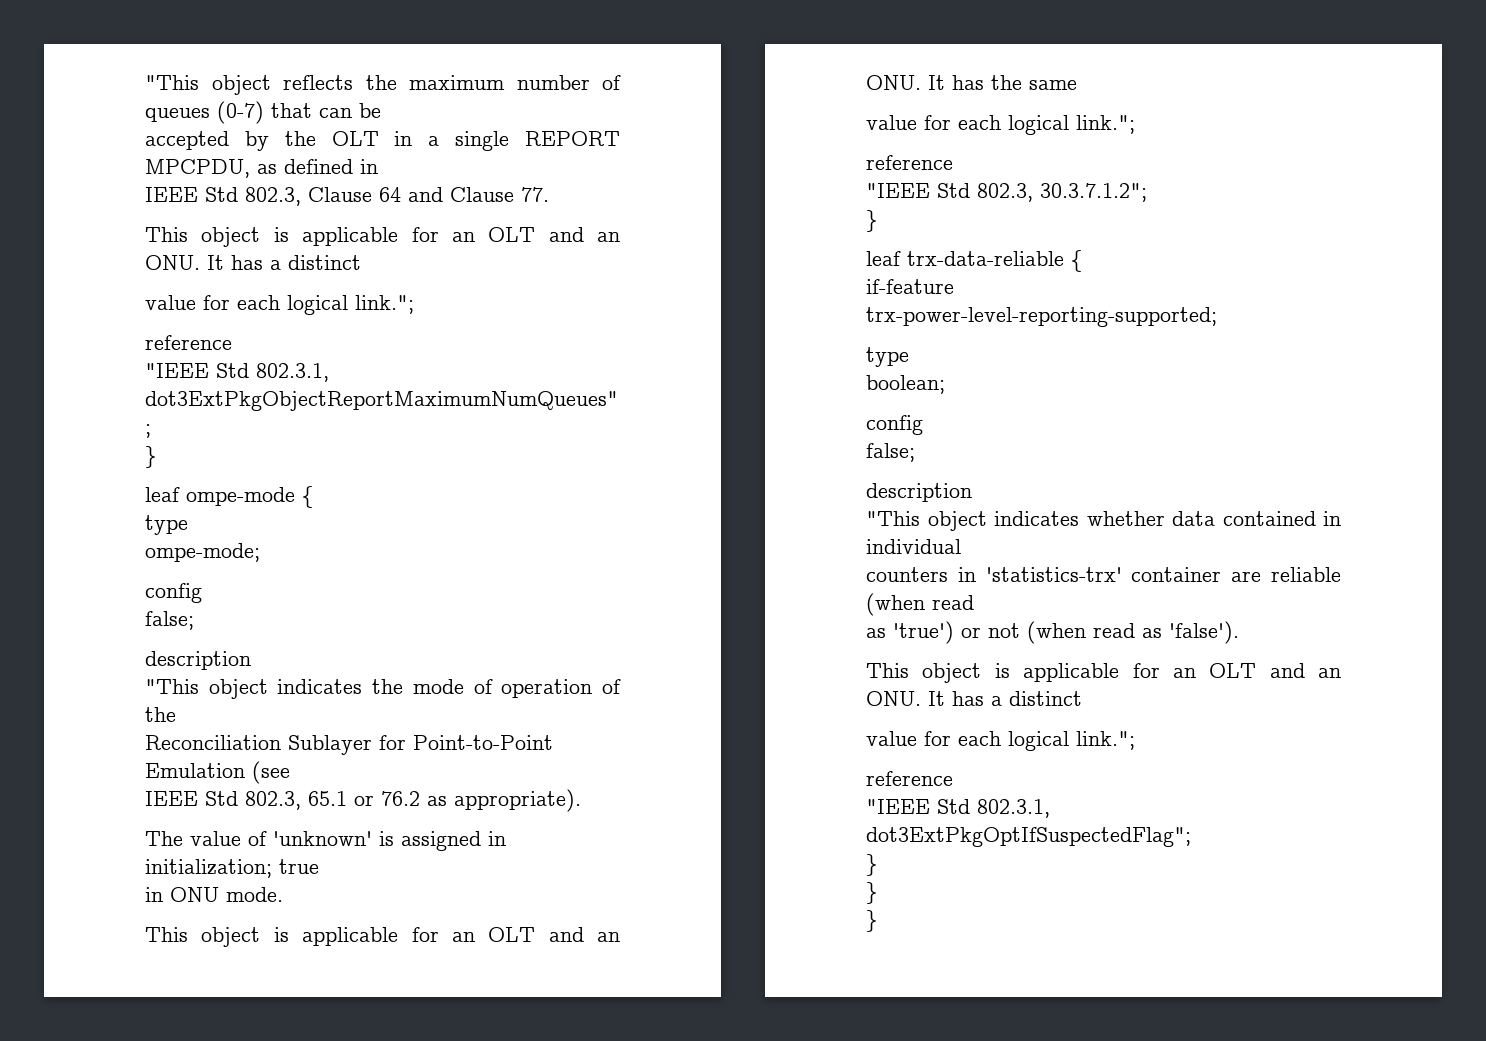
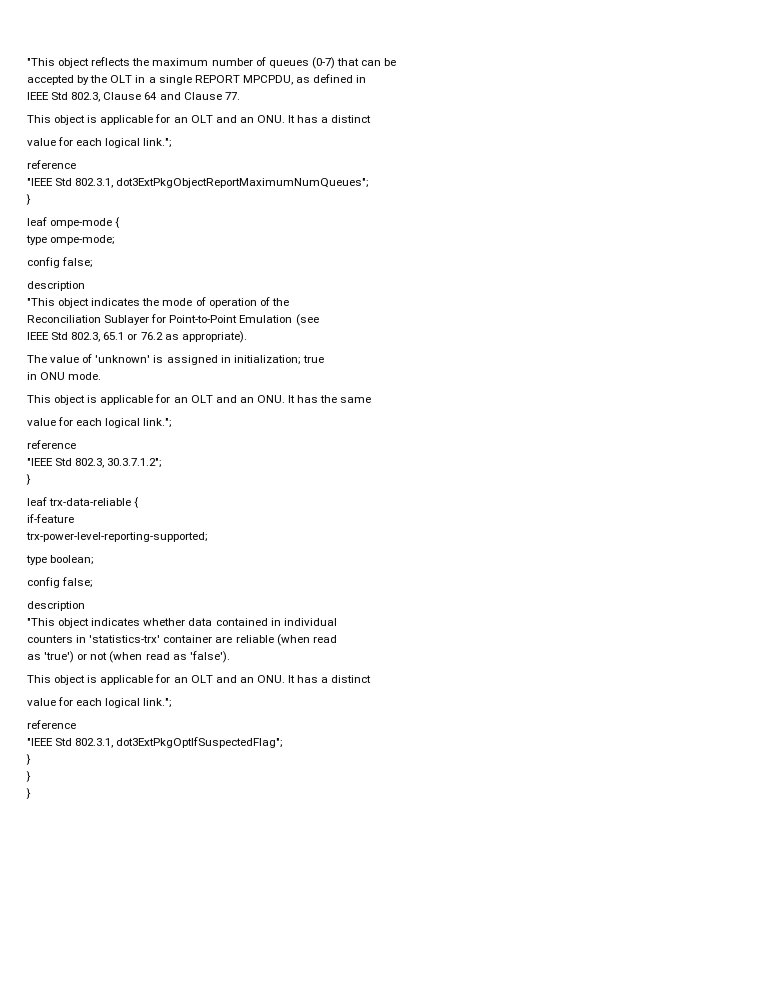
  leaf ompe-mode {
- type
- ompe-mode;
- config
- false;
+ type ompe-mode;
+ config false;
  trx-power-level-reporting-supported;
- type
- boolean;
- config
- false;
+ type boolean;
+ config false;

